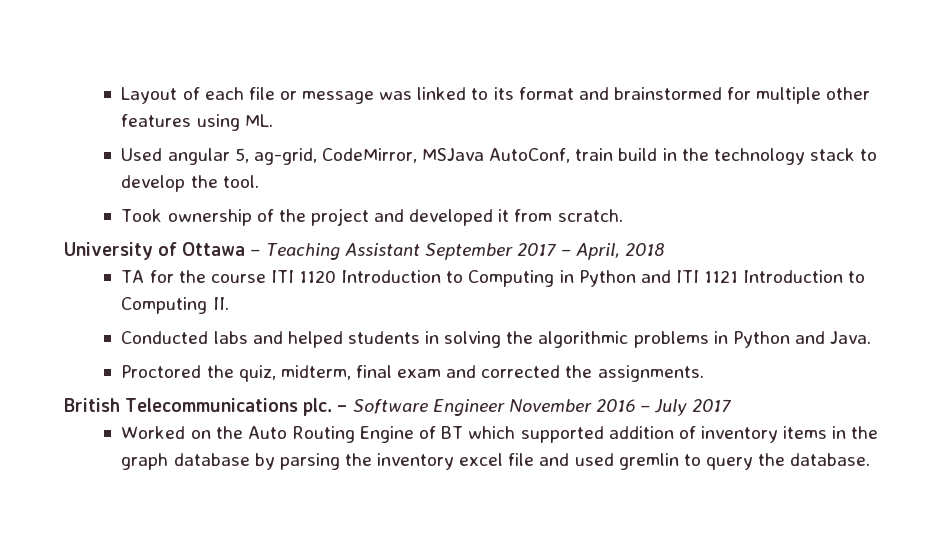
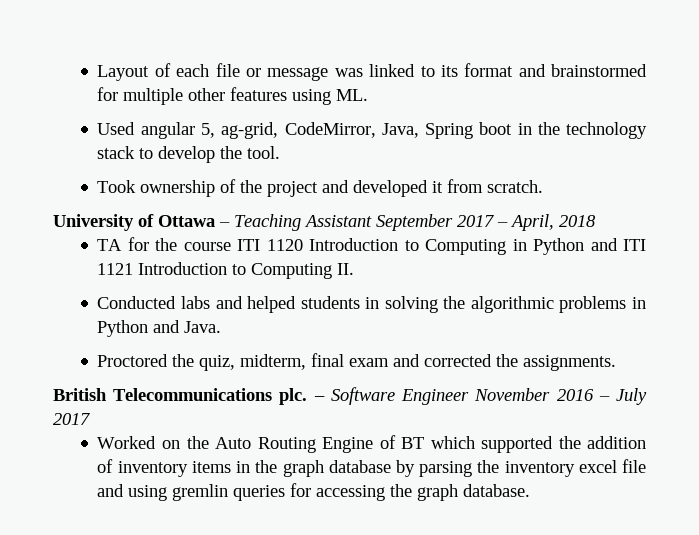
- Used angular 5, ag-grid, CodeMirror, MSJava AutoConf, train build in the technology stack to develop the tool.
+ Used angular 5, ag-grid, CodeMirror, Java, Spring boot in the technology stack to develop the tool.
- Worked on the Auto Routing Engine of BT which supported addition of inventory items in the graph database by parsing the inventory excel file and used gremlin to query the database.
+ Worked on the Auto Routing Engine of BT which supported the addition of inventory items in the graph database by parsing the inventory excel file and using gremlin queries for accessing the graph database.

